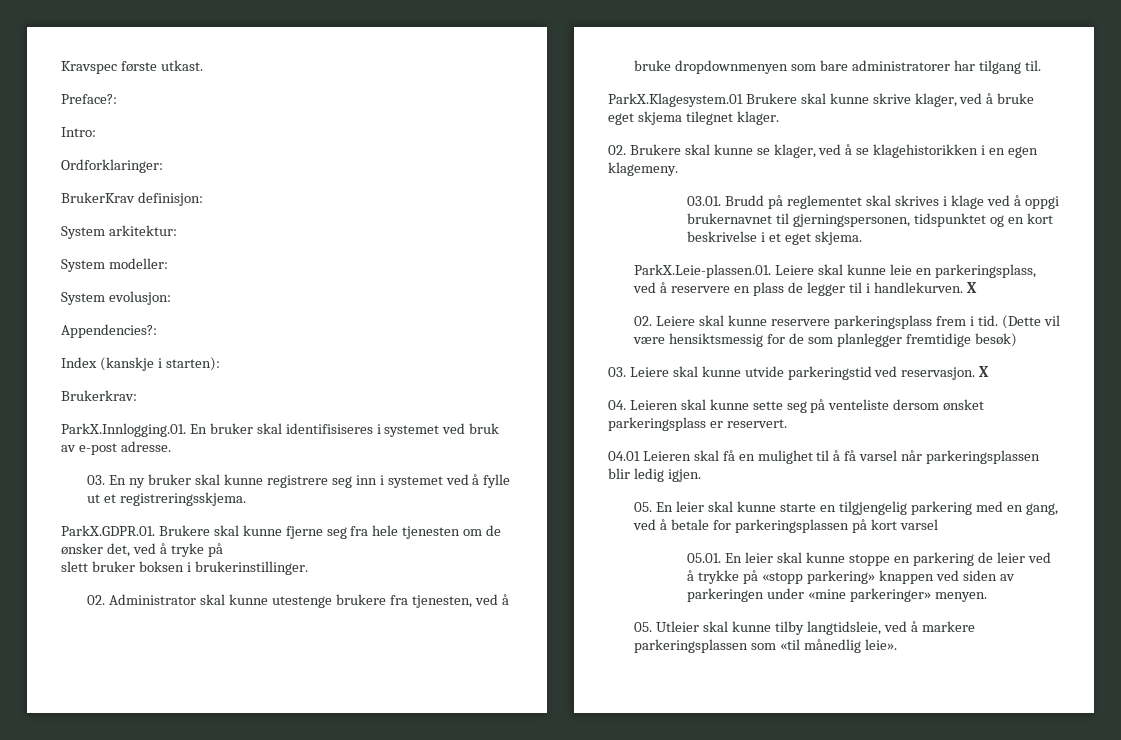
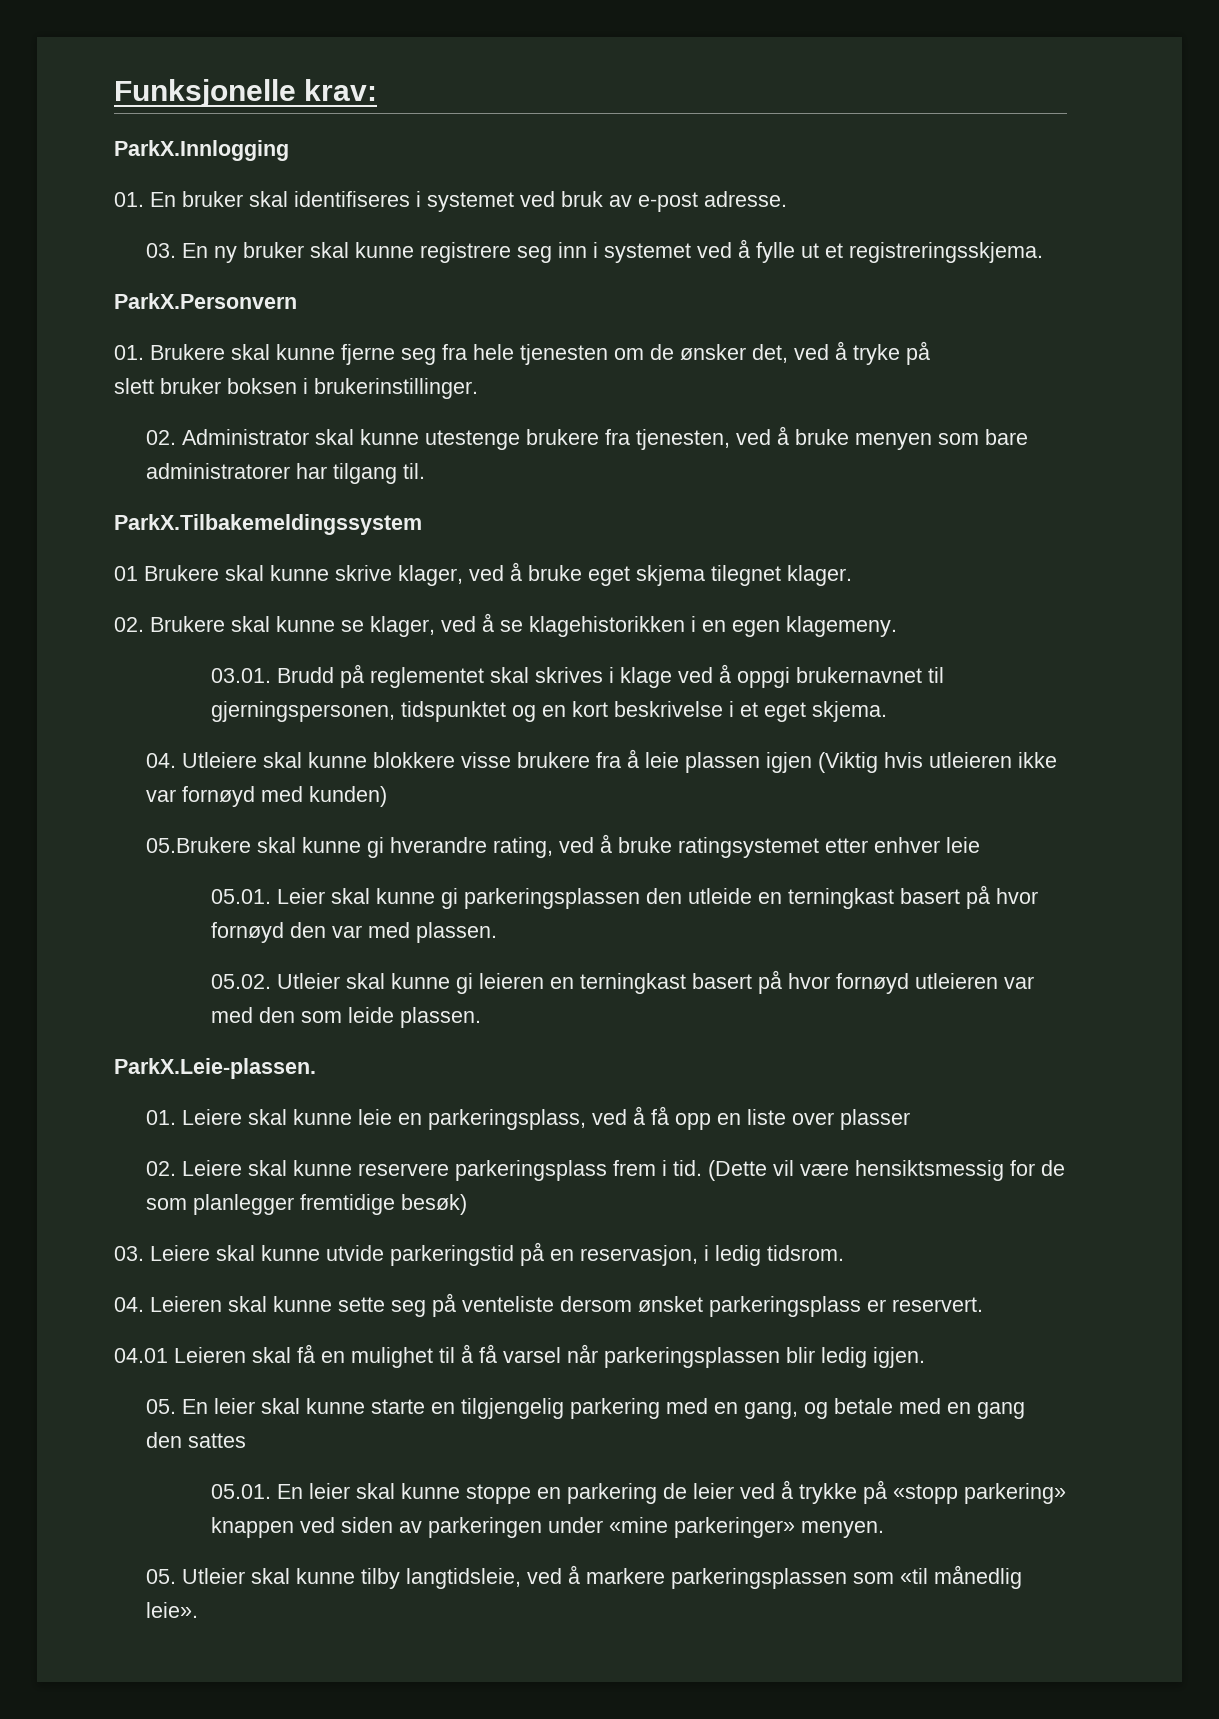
- Kravspec første utkast.
- Preface?:
- Intro:
- Ordforklaringer:
- BrukerKrav definisjon:
- System arkitektur:
- System modeller:
- System evolusjon:
- Appendencies?:
- Index (kanskje i starten):
- Brukerkrav:
- ParkX.Innlogging.01. En bruker skal identifisiseres i systemet ved bruk av e-post adresse.
+ Funksjonelle krav:
+ ParkX.Innlogging
+ 01. En bruker skal identifiseres i systemet ved bruk av e-post adresse.
- ParkX.GDPR.01. Brukere skal kunne fjerne seg fra hele tjenesten om de ønsker det, ved å tryke på
+ ParkX.Personvern
+ 01. Brukere skal kunne fjerne seg fra hele tjenesten om de ønsker det, ved å tryke på
- 02. Administrator skal kunne utestenge brukere fra tjenesten, ved å bruke dropdownmenyen som bare administratorer har tilgang til.
+ 02. Administrator skal kunne utestenge brukere fra tjenesten, ved å bruke menyen som bare administratorer har tilgang til.
- ParkX.Klagesystem.01 Brukere skal kunne skrive klager, ved å bruke eget skjema tilegnet klager.
+ ParkX.Tilbakemeldingssystem
+ 01 Brukere skal kunne skrive klager, ved å bruke eget skjema tilegnet klager.
- ParkX.Leie-plassen.01. Leiere skal kunne leie en parkeringsplass, ved å reservere en plass de legger til i handlekurven. X
+ 04. Utleiere skal kunne blokkere visse brukere fra å leie plassen igjen (Viktig hvis utleieren ikke var fornøyd med kunden)
+ 05.Brukere skal kunne gi hverandre rating, ved å bruke ratingsystemet etter enhver leie
+ 05.01. Leier skal kunne gi parkeringsplassen den utleide en terningkast basert på hvor fornøyd den var med plassen.
+ 05.02. Utleier skal kunne gi leieren en terningkast basert på hvor fornøyd utleieren var med den som leide plassen.
+ ParkX.Leie-plassen.
+ 01. Leiere skal kunne leie en parkeringsplass, ved å få opp en liste over plasser
- 03. Leiere skal kunne utvide parkeringstid ved reservasjon. X
+ 03. Leiere skal kunne utvide parkeringstid på en reservasjon, i ledig tidsrom.
- 05. En leier skal kunne starte en tilgjengelig parkering med en gang, ved å betale for parkeringsplassen på kort varsel
+ 05. En leier skal kunne starte en tilgjengelig parkering med en gang, og betale med en gang den sattes

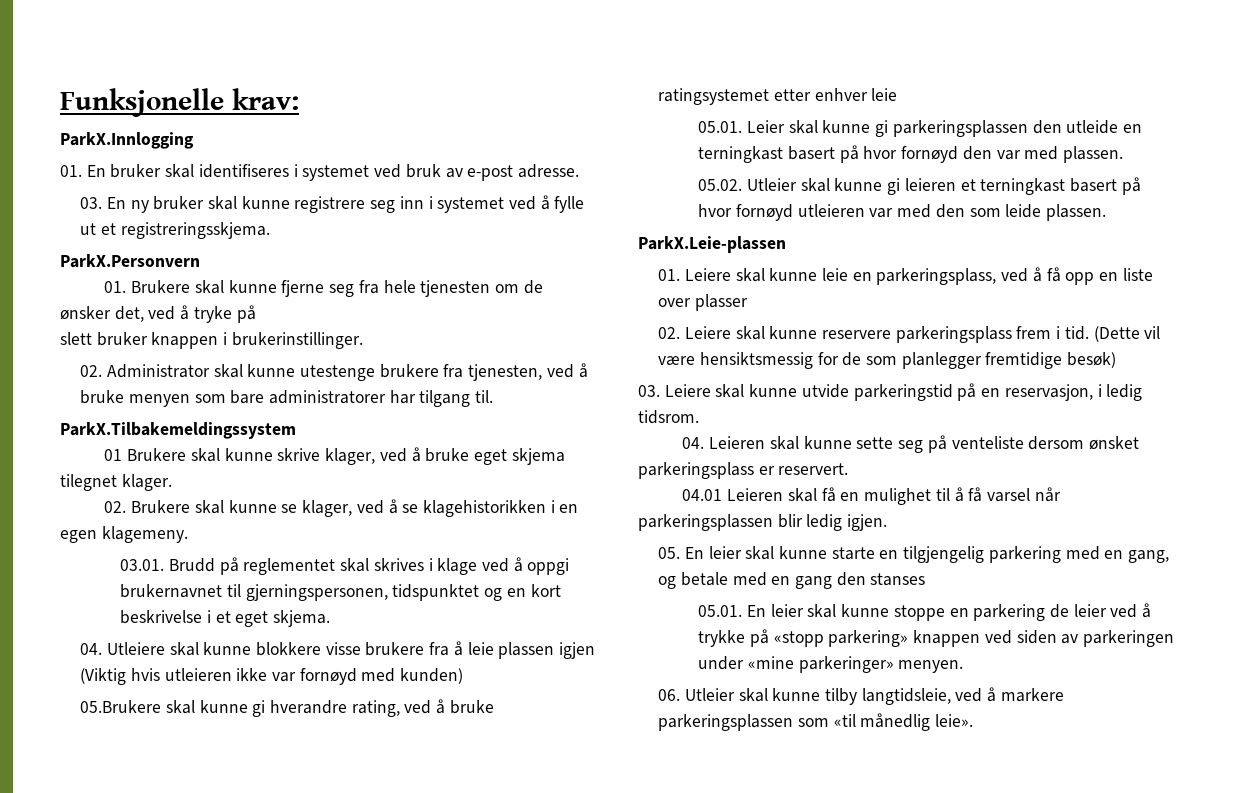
- slett bruker boksen i brukerinstillinger.
+ slett bruker knappen i brukerinstillinger.
- 05.02. Utleier skal kunne gi leieren en terningkast basert på hvor fornøyd utleieren var med den som leide plassen.
+ 05.02. Utleier skal kunne gi leieren et terningkast basert på hvor fornøyd utleieren var med den som leide plassen.
- ParkX.Leie-plassen.
+ ParkX.Leie-plassen
- 05. En leier skal kunne starte en tilgjengelig parkering med en gang, og betale med en gang den sattes
+ 05. En leier skal kunne starte en tilgjengelig parkering med en gang, og betale med en gang den stanses
- 05. Utleier skal kunne tilby langtidsleie, ved å markere parkeringsplassen som «til månedlig leie».
+ 06. Utleier skal kunne tilby langtidsleie, ved å markere parkeringsplassen som «til månedlig leie».

